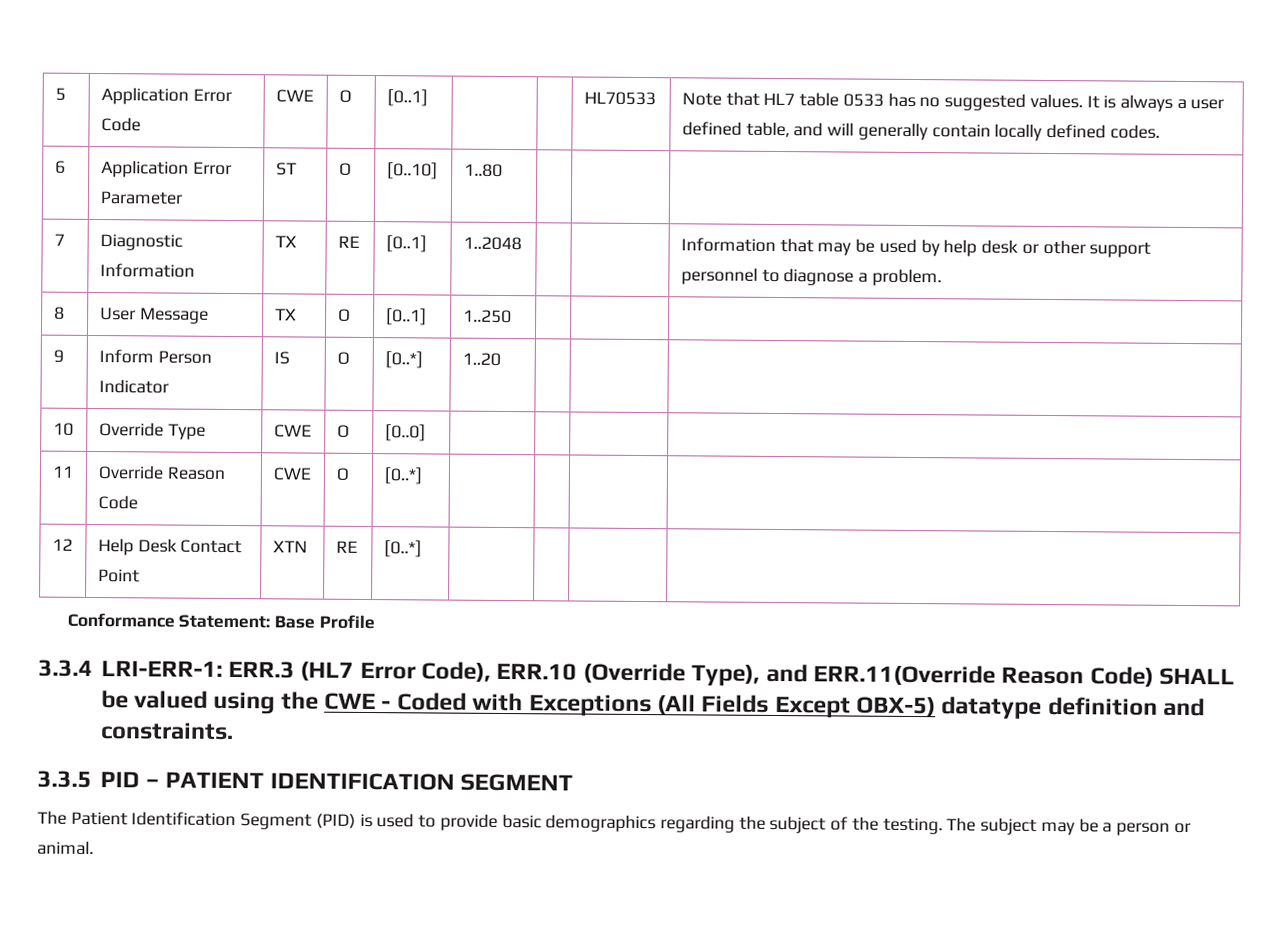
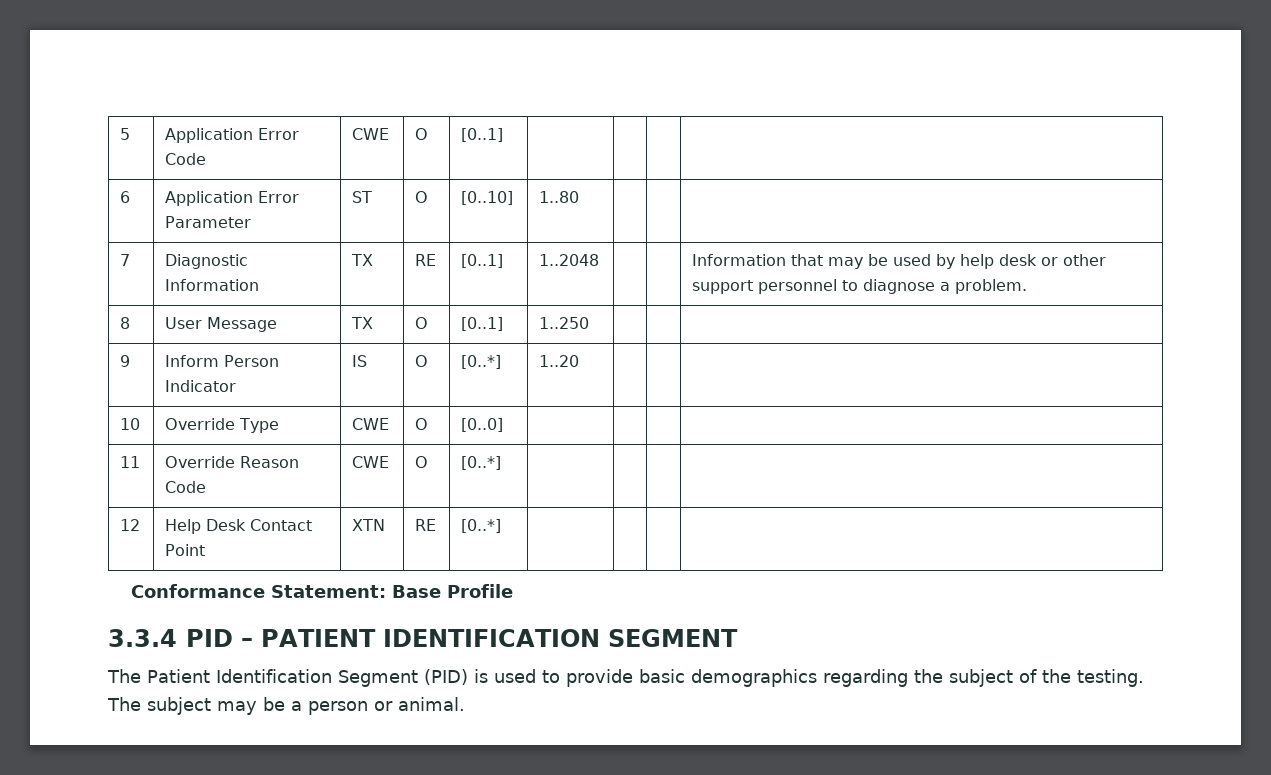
- 5 | Application Error Code | CWE | O | [0..1] | | | HL70533 | Note that HL7 table 0533 has no suggested values. It is always a user defined table, and will generally contain locally defined codes.
+ 5 | Application Error Code | CWE | O | [0..1] | | | |
- 3.3.4 LRI-ERR-1: ERR.3 (HL7 Error Code), ERR.10 (Override Type), and ERR.11(Override Reason Code) SHALL be valued using the CWE - Coded with Exceptions (All Fields Except OBX-5) datatype definition and constraints.
- 3.3.5 PID – PATIENT IDENTIFICATION SEGMENT
+ 3.3.4 PID – PATIENT IDENTIFICATION SEGMENT

